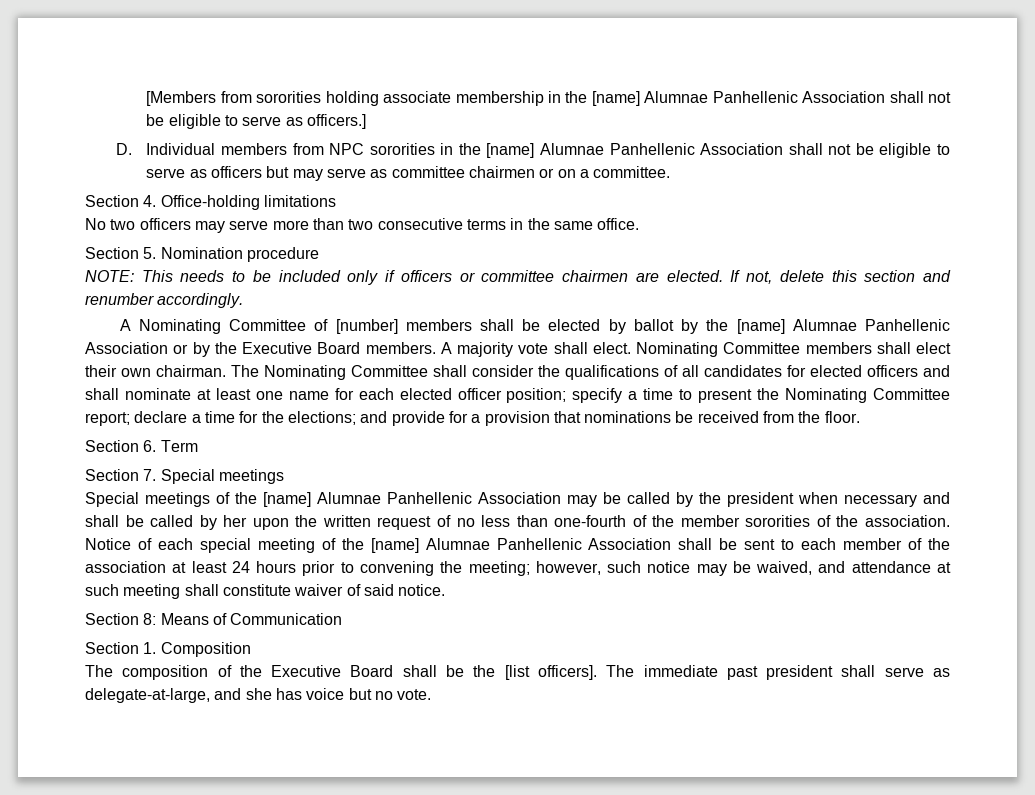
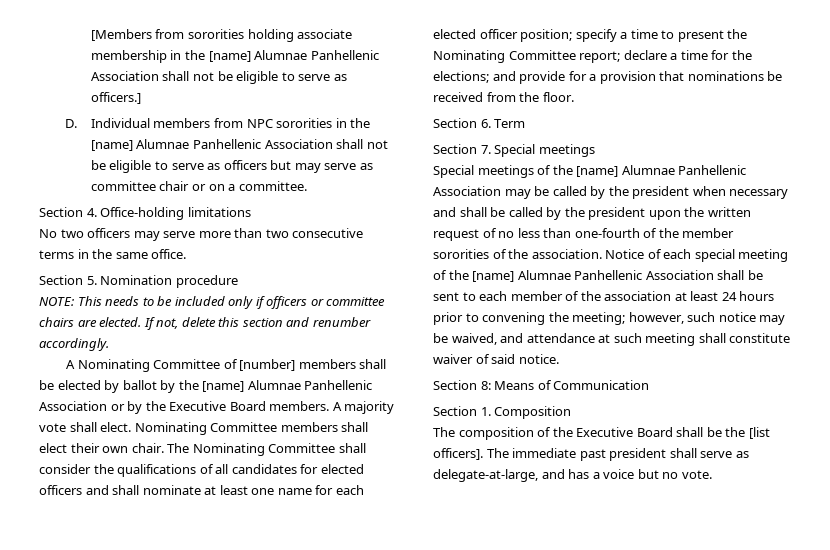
- D. Individual members from NPC sororities in the [name] Alumnae Panhellenic Association shall not be eligible to serve as officers but may serve as committee chairmen or on a committee.
+ D. Individual members from NPC sororities in the [name] Alumnae Panhellenic Association shall not be eligible to serve as officers but may serve as committee chair or on a committee.
- NOTE: This needs to be included only if officers or committee chairmen are elected.
+ NOTE: This needs to be included only if officers or committee chairs are elected.
- Nominating Committee members shall elect their own chairman.
+ Nominating Committee members shall elect their own chair.
- Special meetings of the [name] Alumnae Panhellenic Association may be called by the president when necessary and shall be called by her upon the written request of no less than one-fourth of the member sororities of the association.
+ Special meetings of the [name] Alumnae Panhellenic Association may be called by the president when necessary and shall be called by the president upon the written request of no less than one-fourth of the member sororities of the association.
- The immediate past president shall serve as delegate-at-large, and she has voice but no vote.
+ The immediate past president shall serve as delegate-at-large, and has a voice but no vote.

